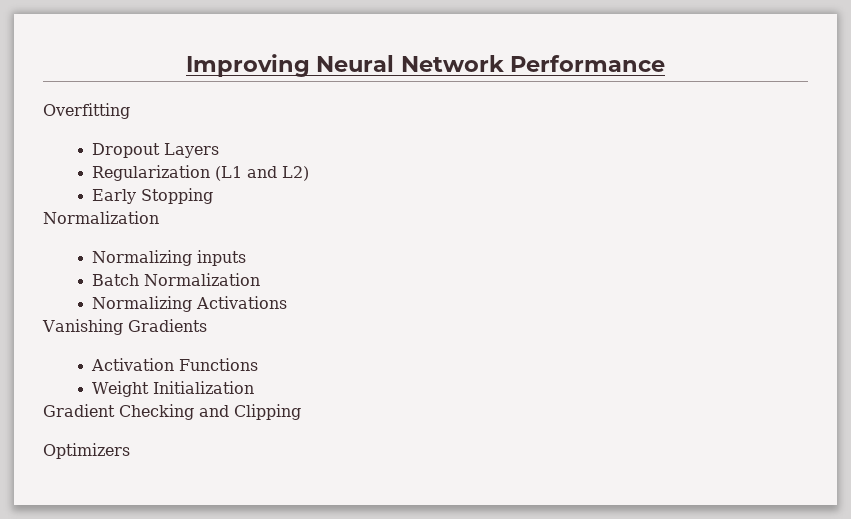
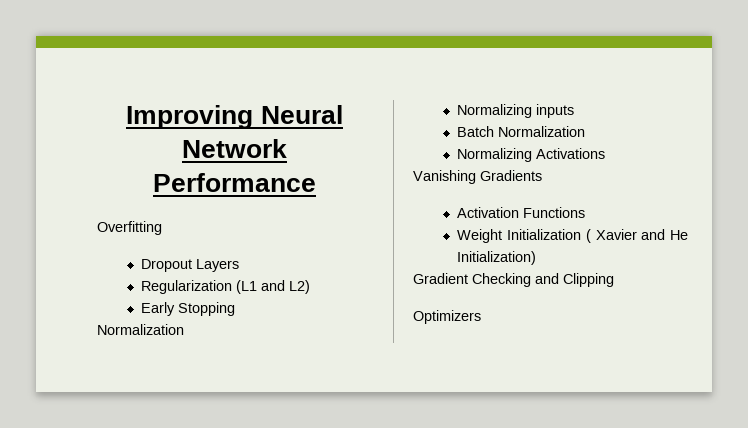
- Weight Initialization
+ Weight Initialization ( Xavier and He Initialization)

